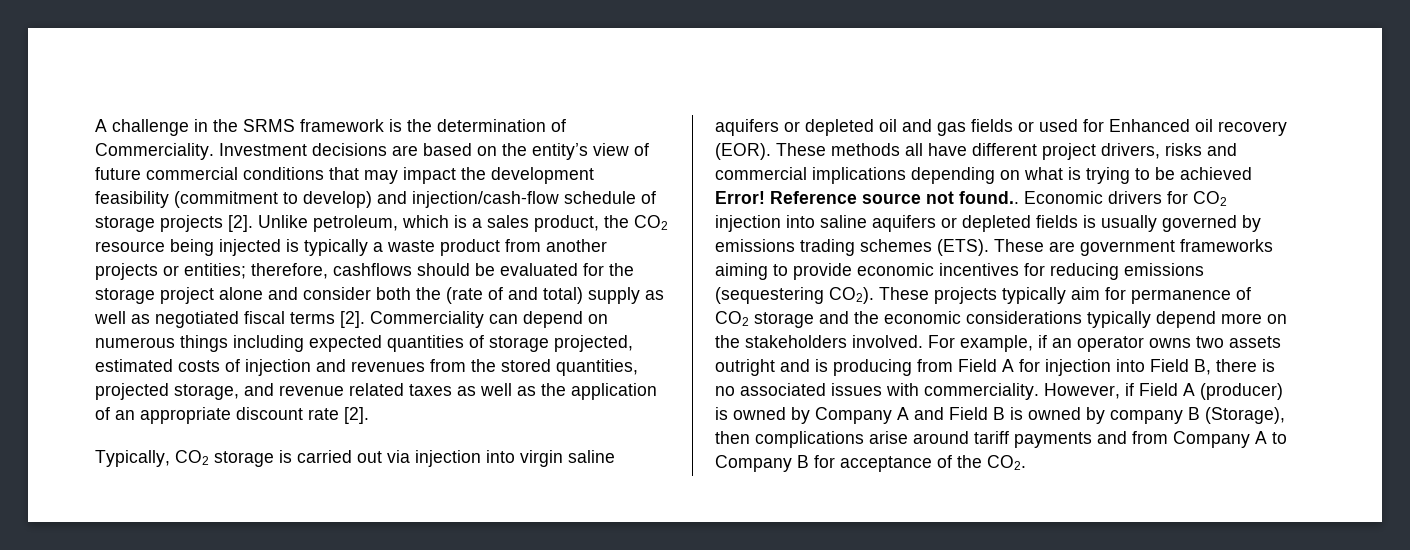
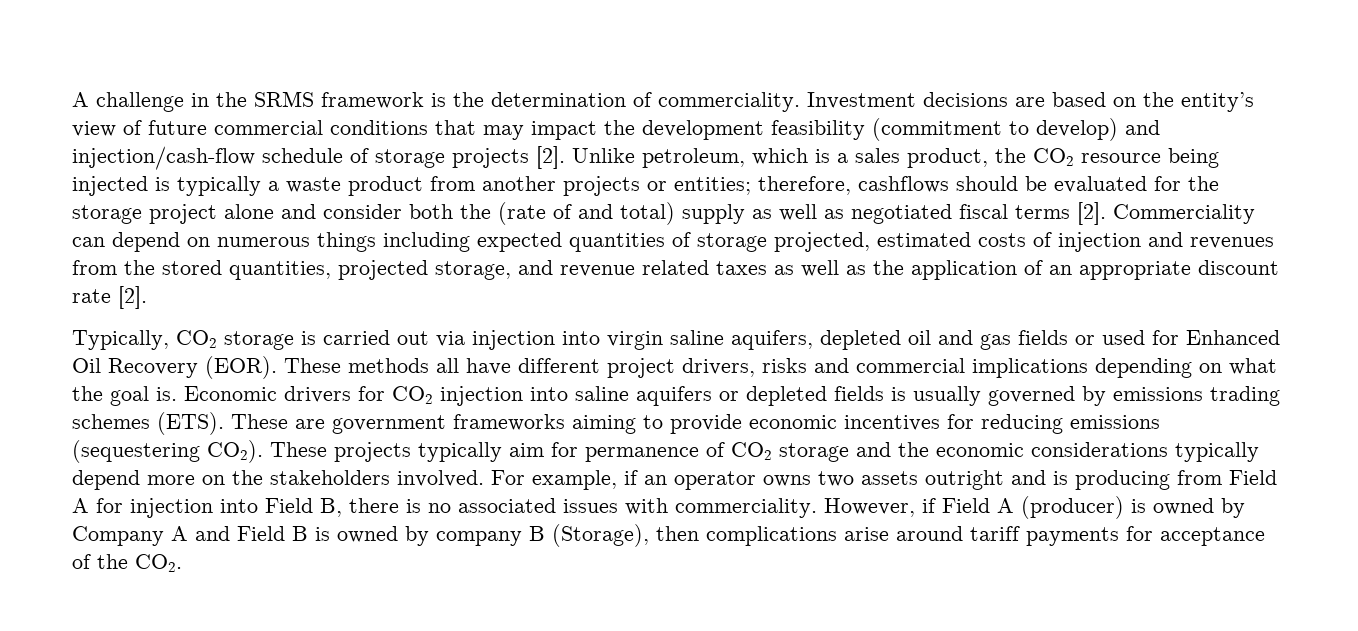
- A challenge in the SRMS framework is the determination of Commerciality.
+ A challenge in the SRMS framework is the determination of commerciality.
- Typically, CO2 storage is carried out via injection into virgin saline aquifers or depleted oil and gas fields or used for Enhanced oil recovery (EOR).
+ Typically, CO2 storage is carried out via injection into virgin saline aquifers, depleted oil and gas fields or used for Enhanced Oil Recovery (EOR).
- These methods all have different project drivers, risks and commercial implications depending on what is trying to be achieved Error! Reference source not found..
+ These methods all have different project drivers, risks and commercial implications depending on what the goal is.
- However, if Field A (producer) is owned by Company A and Field B is owned by company B (Storage), then complications arise around tariff payments and from Company A to Company B for acceptance of the CO2.
+ However, if Field A (producer) is owned by Company A and Field B is owned by company B (Storage), then complications arise around tariff payments for acceptance of the CO2.

